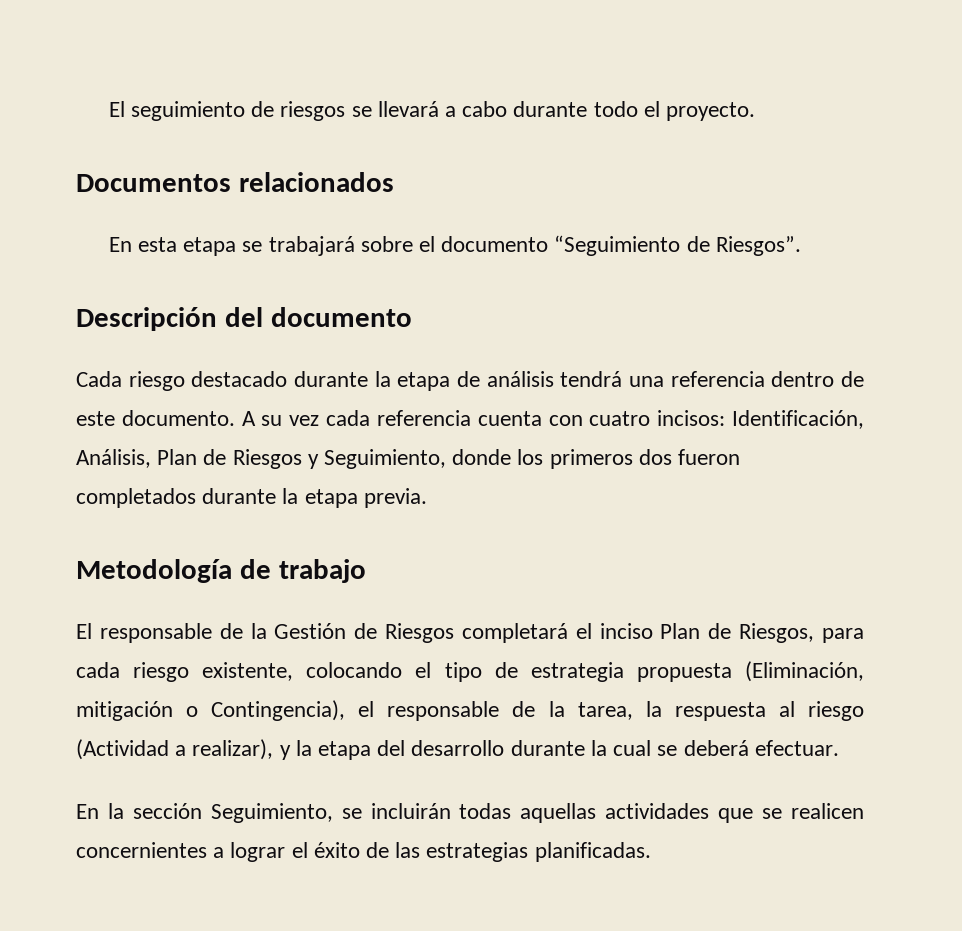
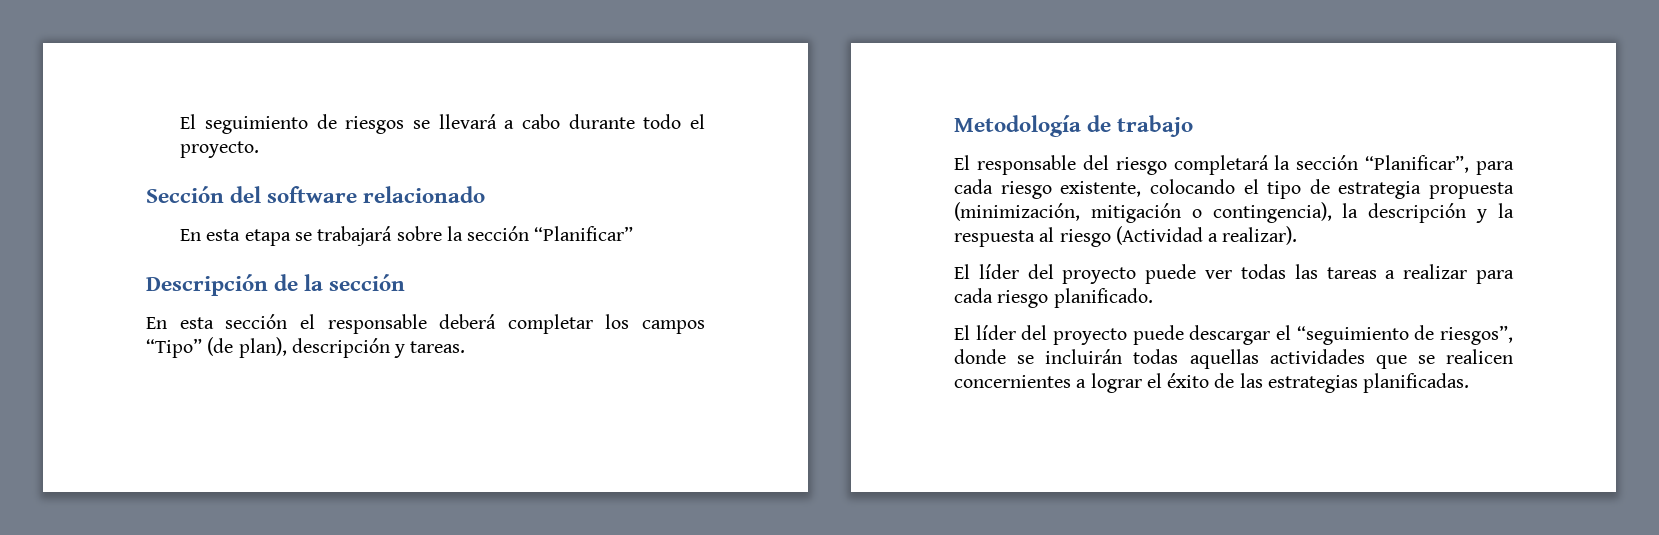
- Documentos relacionados
+ Sección del software relacionado
- En esta etapa se trabajará sobre el documento “Seguimiento de Riesgos”.
- Descripción del documento
- Cada riesgo destacado durante la etapa de análisis tendrá una referencia dentro de este documento. A su vez cada referencia cuenta con cuatro incisos: Identificación, Análisis, Plan de Riesgos y Seguimiento, donde los primeros dos fueron completados durante la etapa previa.
+ En esta etapa se trabajará sobre la sección “Planificar”
+ Descripción de la sección
+ En esta sección el responsable deberá completar los campos “Tipo” (de plan), descripción y tareas.
- El responsable de la Gestión de Riesgos completará el inciso Plan de Riesgos, para cada riesgo existente, colocando el tipo de estrategia propuesta (Eliminación, mitigación o Contingencia), el responsable de la tarea, la respuesta al riesgo (Actividad a realizar), y la etapa del desarrollo durante la cual se deberá efectuar.
- En la sección Seguimiento, se incluirán todas aquellas actividades que se realicen concernientes a lograr el éxito de las estrategias planificadas.
+ El responsable del riesgo completará la sección “Planificar”, para cada riesgo existente, colocando el tipo de estrategia propuesta (minimización, mitigación o contingencia), la descripción y la respuesta al riesgo (Actividad a realizar).
+ El líder del proyecto puede ver todas las tareas a realizar para cada riesgo planificado.
+ El líder del proyecto puede descargar el “seguimiento de riesgos”, donde se incluirán todas aquellas actividades que se realicen concernientes a lograr el éxito de las estrategias planificadas.

